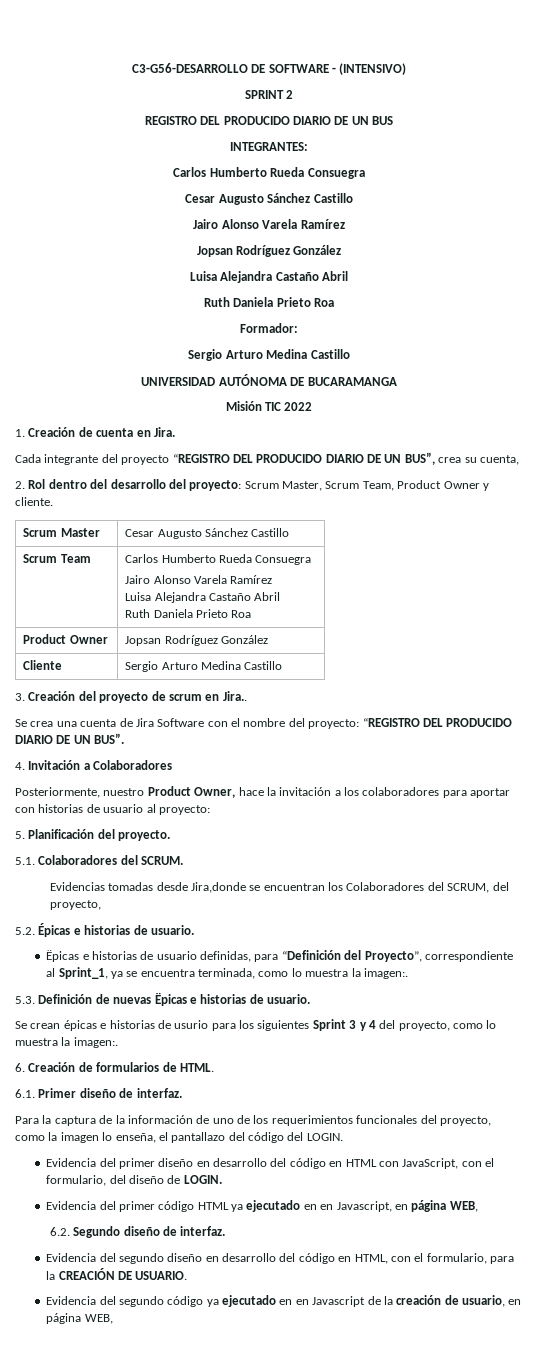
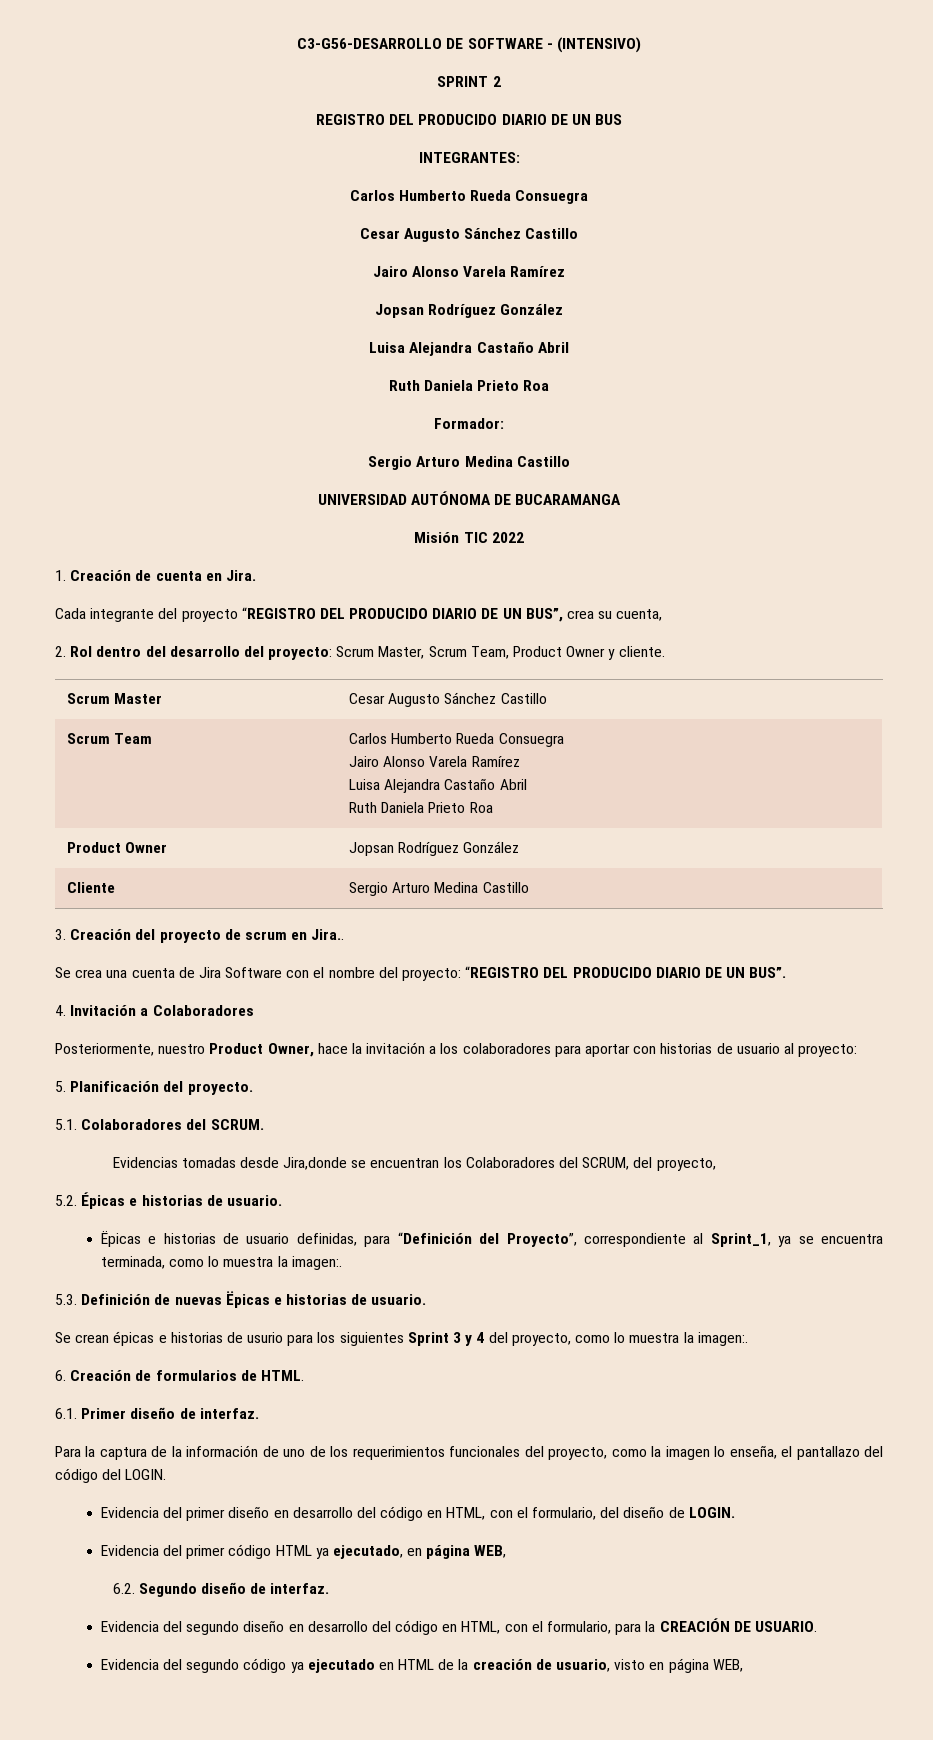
- Evidencia del primer diseño en desarrollo del código en HTML con JavaScript, con el formulario, del diseño de LOGIN.
+ Evidencia del primer diseño en desarrollo del código en HTML, con el formulario, del diseño de LOGIN.
- Evidencia del primer código HTML ya ejecutado en en Javascript, en página WEB,
+ Evidencia del primer código HTML ya ejecutado, en página WEB,
- Evidencia del segundo código ya ejecutado en en Javascript de la creación de usuario, en página WEB,
+ Evidencia del segundo código ya ejecutado en HTML de la creación de usuario, visto en página WEB,

